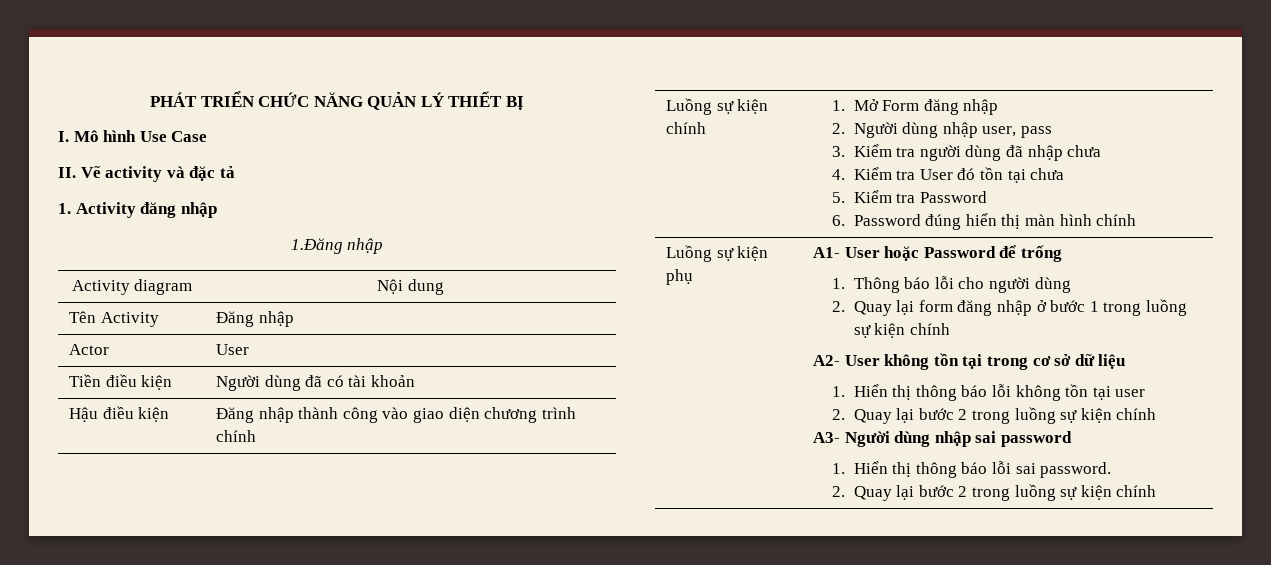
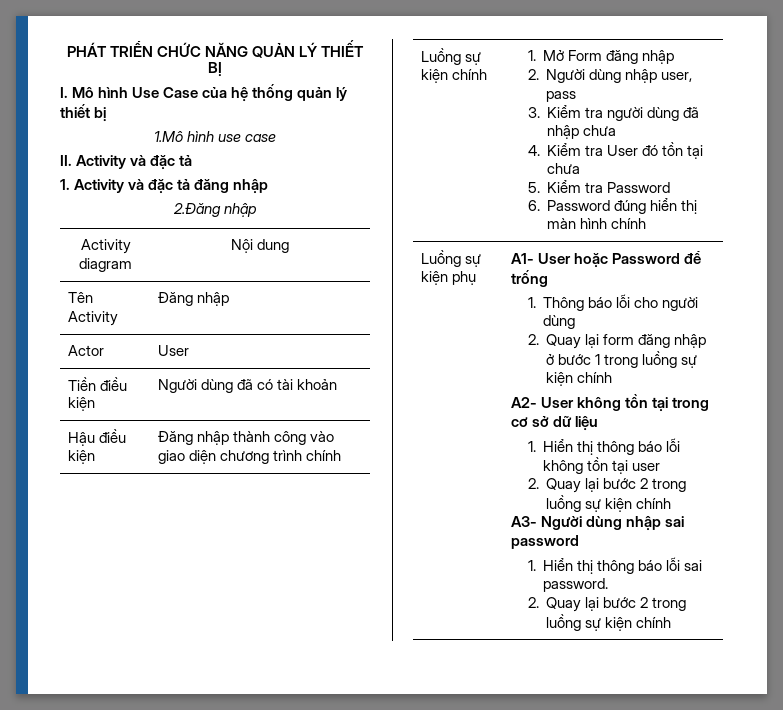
- I. Mô hình Use Case
+ I. Mô hình Use Case của hệ thống quản lý thiết bị
+ 1.Mô hình use case
- II. Vẽ activity và đặc tả
+ II. Activity và đặc tả
- 1. Activity đăng nhập
- 1.Đăng nhập
+ 1. Activity và đặc tả đăng nhập
+ 2.Đăng nhập

